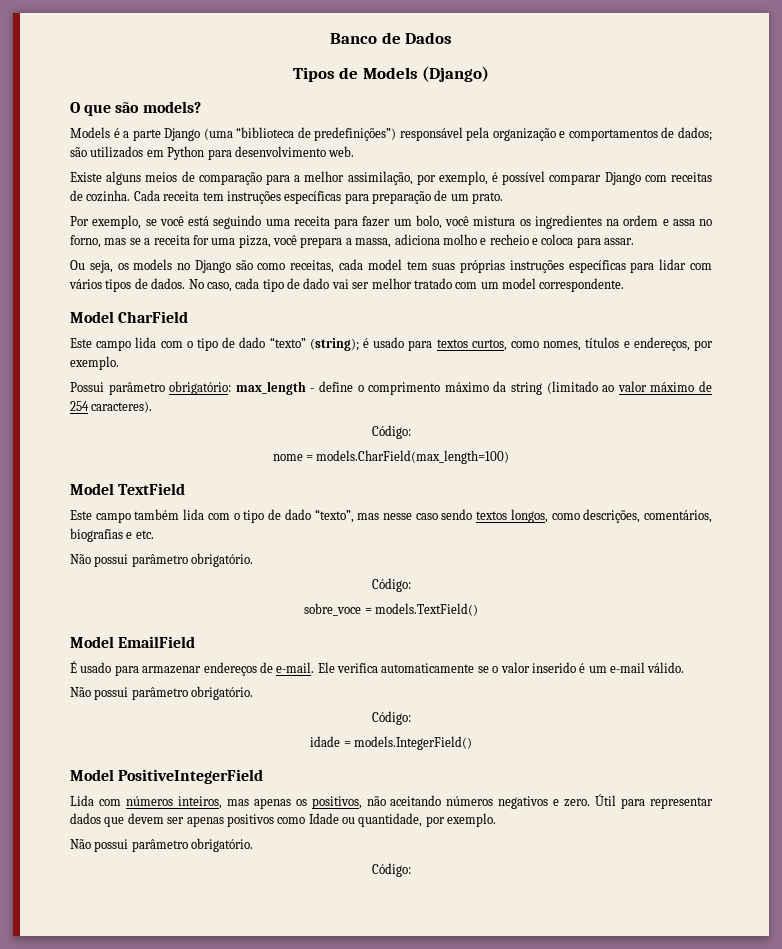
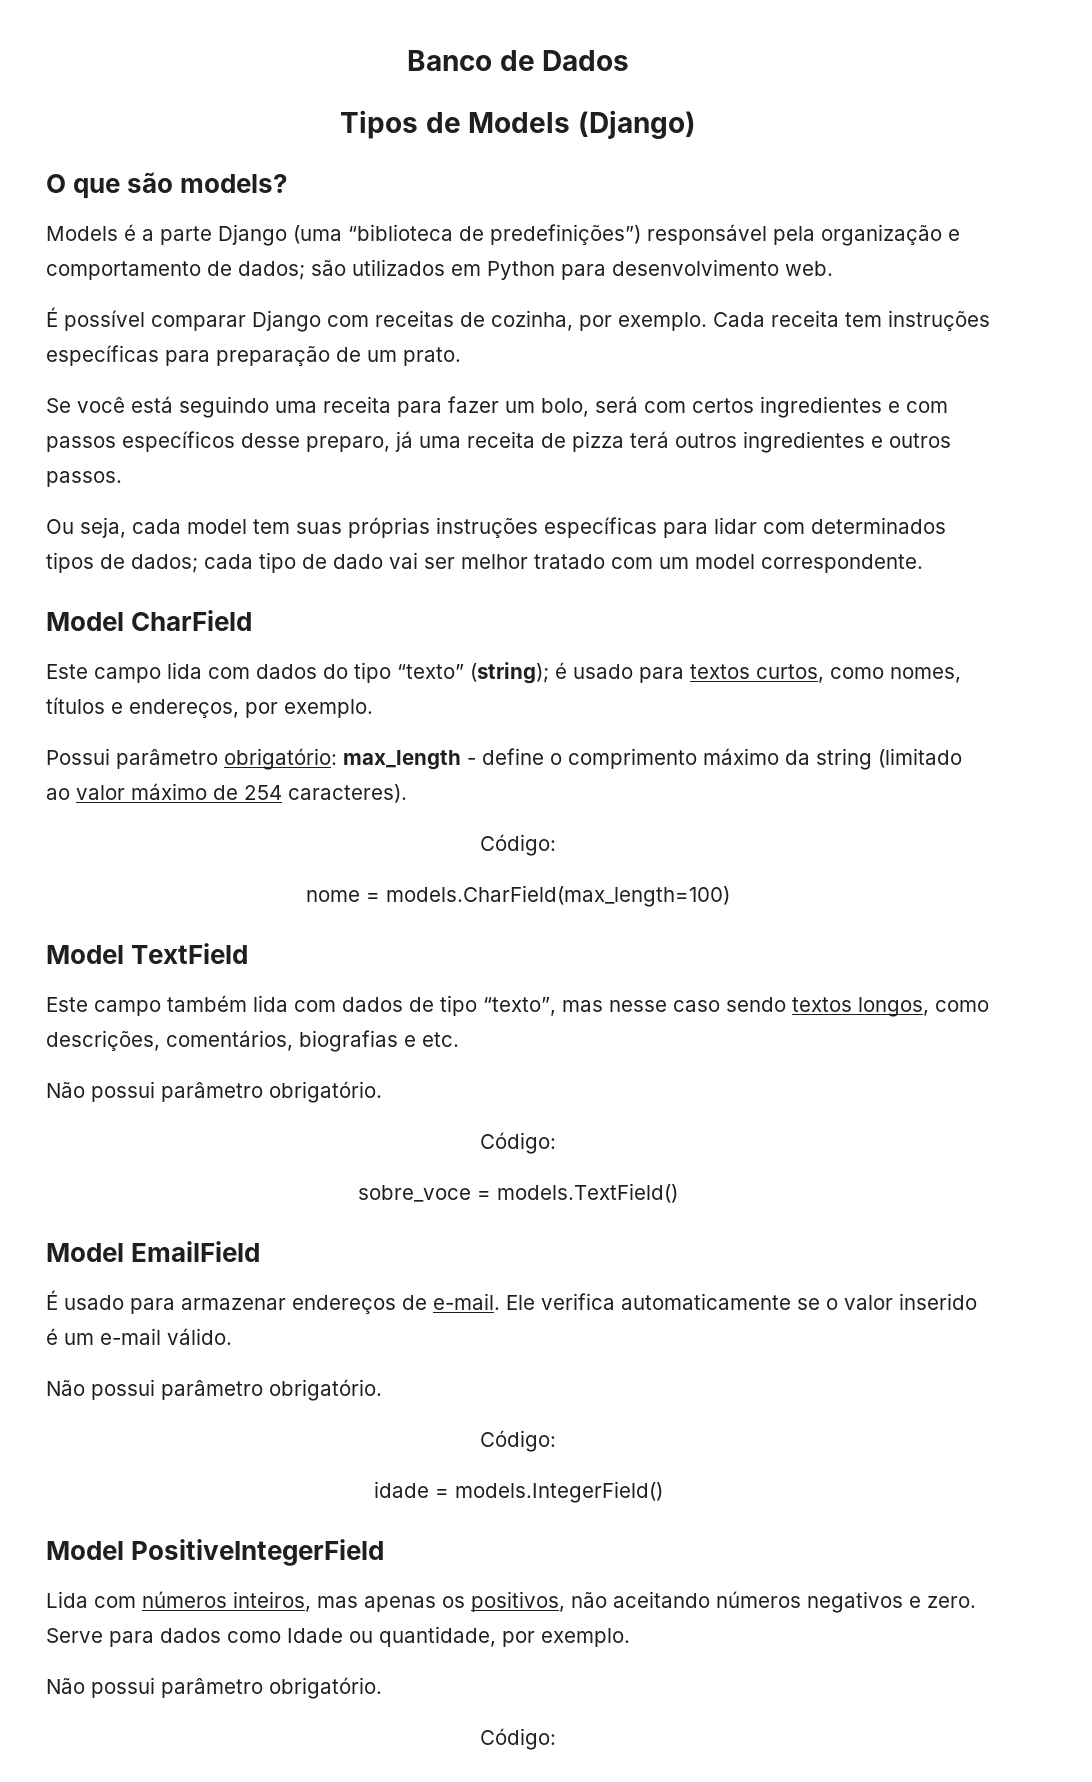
- Models é a parte Django (uma “biblioteca de predefinições”) responsável pela organização e comportamentos de dados; são utilizados em Python para desenvolvimento web.
+ Models é a parte Django (uma “biblioteca de predefinições”) responsável pela organização e comportamento de dados; são utilizados em Python para desenvolvimento web.
- Existe alguns meios de comparação para a melhor assimilação, por exemplo, é possível comparar Django com receitas de cozinha.
+ É possível comparar Django com receitas de cozinha, por exemplo.
- Por exemplo, se você está seguindo uma receita para fazer um bolo, você mistura os ingredientes na ordem e assa no forno, mas se a receita for uma pizza, você prepara a massa, adiciona molho e recheio e coloca para assar.
- Ou seja, os models no Django são como receitas, cada model tem suas próprias instruções específicas para lidar com vários tipos de dados. No caso, cada tipo de dado vai ser melhor tratado com um model correspondente.
+ Se você está seguindo uma receita para fazer um bolo, será com certos ingredientes e com passos específicos desse preparo, já uma receita de pizza terá outros ingredientes e outros passos.
+ Ou seja, cada model tem suas próprias instruções específicas para lidar com determinados tipos de dados; cada tipo de dado vai ser melhor tratado com um model correspondente.
- Este campo lida com o tipo de dado “texto” (string); é usado para textos curtos, como nomes, títulos e endereços, por exemplo.
+ Este campo lida com dados do tipo “texto” (string); é usado para textos curtos, como nomes, títulos e endereços, por exemplo.
- Este campo também lida com o tipo de dado “texto”, mas nesse caso sendo textos longos, como descrições, comentários, biografias e etc.
+ Este campo também lida com dados de tipo “texto”, mas nesse caso sendo textos longos, como descrições, comentários, biografias e etc.
- Útil para representar dados que devem ser apenas positivos como Idade ou quantidade, por exemplo.
+ Serve para dados como Idade ou quantidade, por exemplo.

